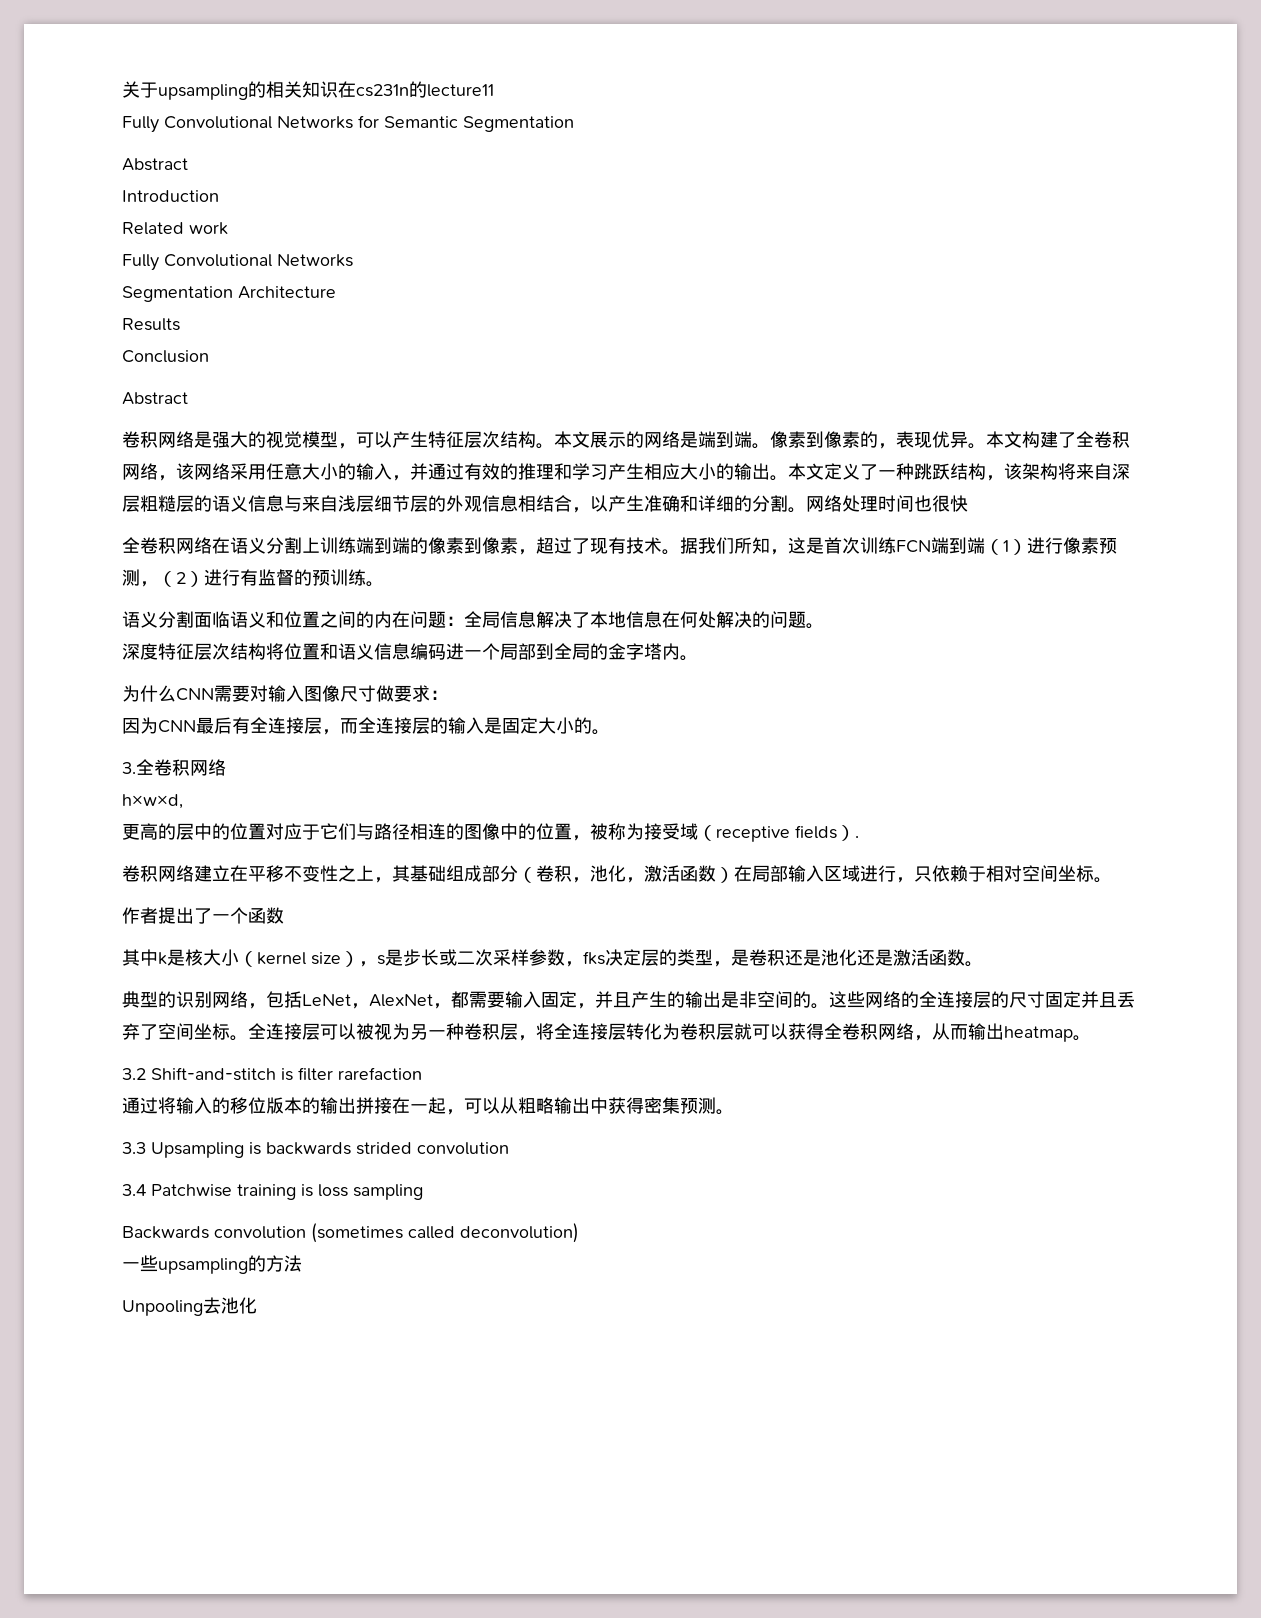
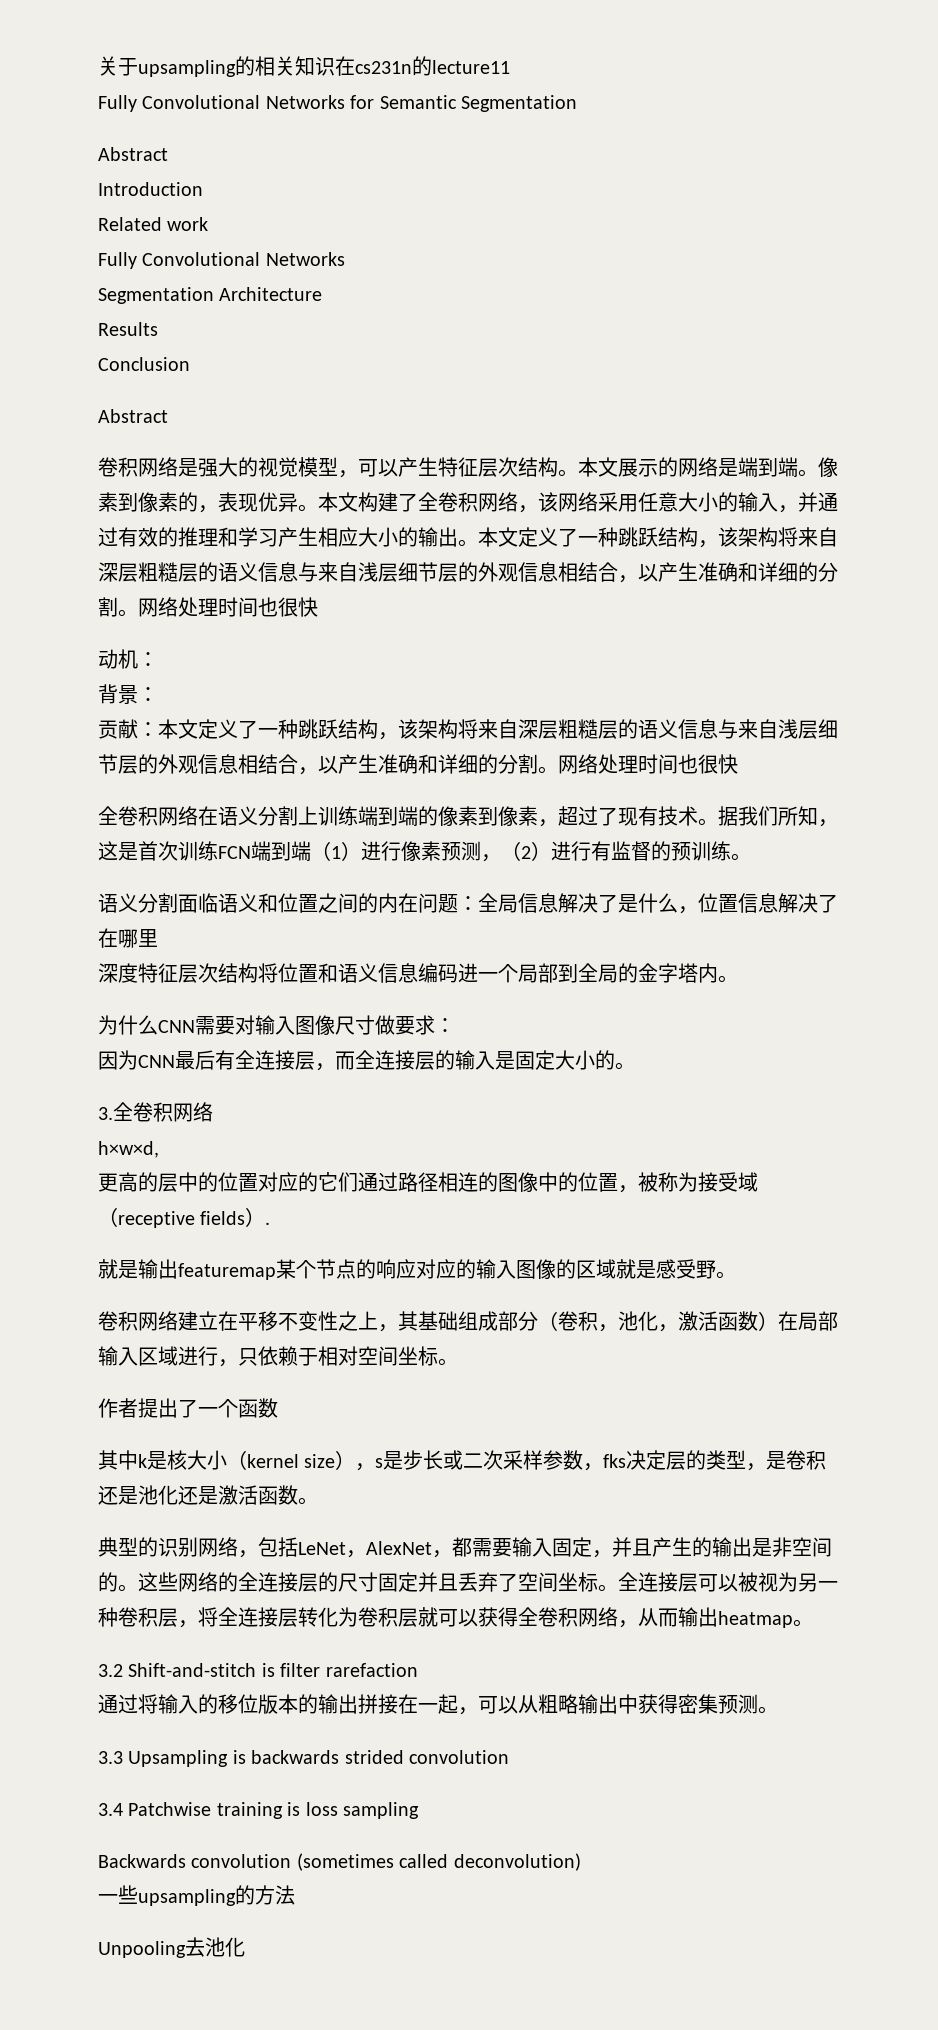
+ 动机：
+ 背景：
+ 贡献：本文定义了一种跳跃结构，该架构将来自深层粗糙层的语义信息与来自浅层细节层的外观信息相结合，以产生准确和详细的分割。网络处理时间也很快
- 语义分割面临语义和位置之间的内在问题：全局信息解决了本地信息在何处解决的问题。
+ 语义分割面临语义和位置之间的内在问题：全局信息解决了是什么，位置信息解决了在哪里
- 更高的层中的位置对应于它们与路径相连的图像中的位置，被称为接受域（receptive fields）.
+ 更高的层中的位置对应的它们通过路径相连的图像中的位置，被称为接受域（receptive fields）.
+ 就是输出featuremap某个节点的响应对应的输入图像的区域就是感受野。

